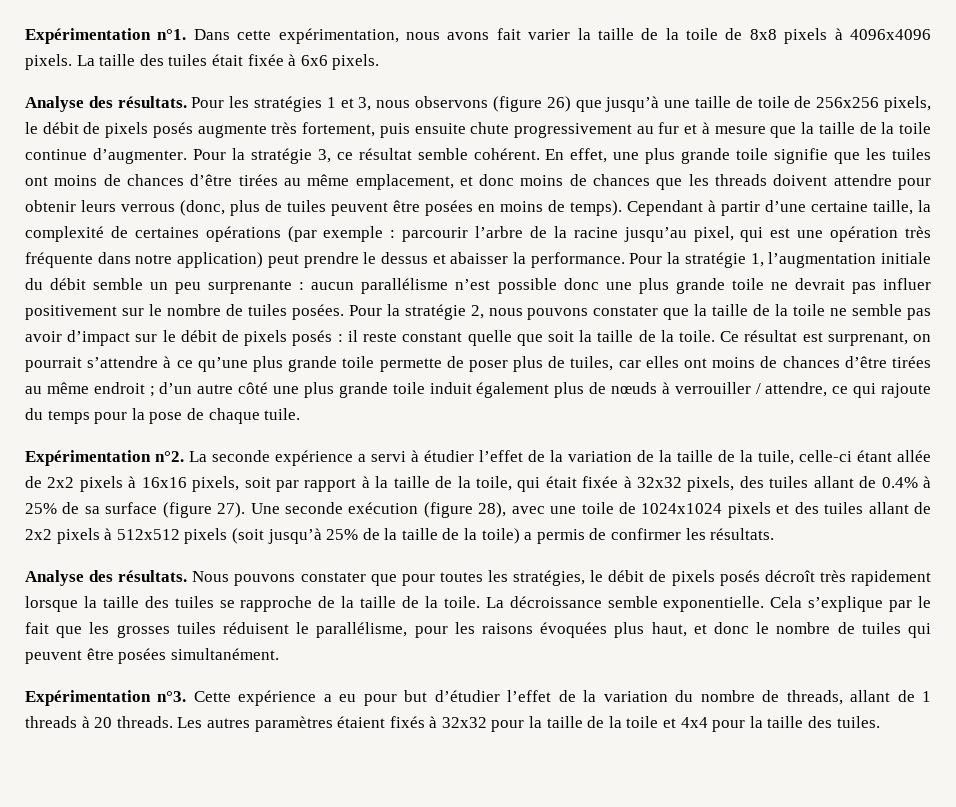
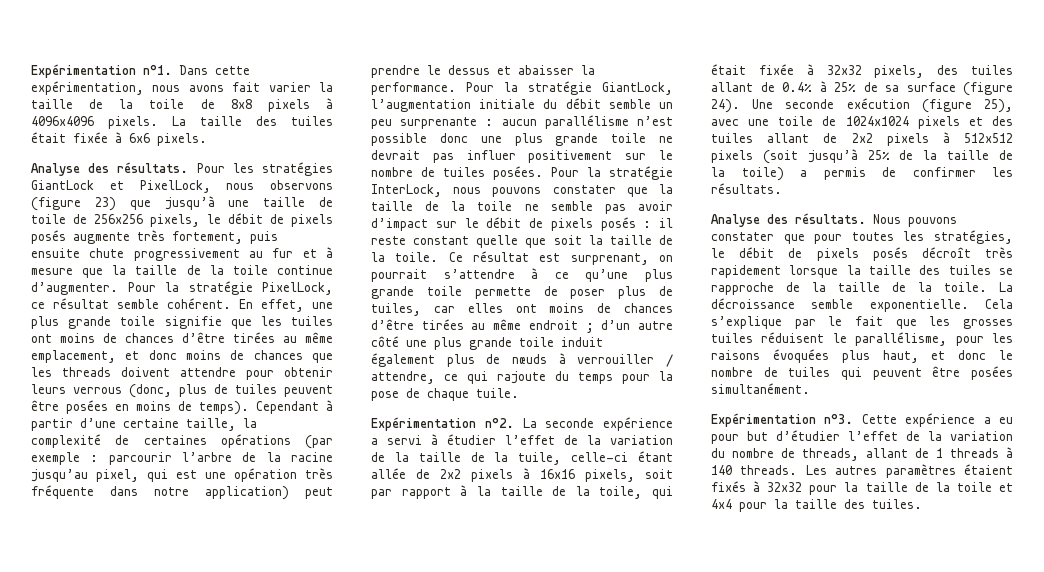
- Pour les stratégies 1 et 3, nous observons (figure 26) que jusqu’à une taille de toile de 256x256 pixels, le débit de pixels posés augmente très fortement, puis ensuite chute progressivement au fur et à mesure que la taille de la toile continue d’augmenter.
+ Pour les stratégies GiantLock et PixelLock, nous observons (figure 23) que jusqu’à une taille de toile de 256x256 pixels, le débit de pixels posés augmente très fortement, puis ensuite chute progressivement au fur et à mesure que la taille de la toile continue d’augmenter.
- Pour la stratégie 3, ce résultat semble cohérent.
+ Pour la stratégie PixelLock, ce résultat semble cohérent.
- Pour la stratégie 1, l’augmentation initiale du débit semble un peu surprenante : aucun parallélisme n’est possible donc une plus grande toile ne devrait pas influer positivement sur le nombre de tuiles posées.
+ Pour la stratégie GiantLock, l’augmentation initiale du débit semble un peu surprenante : aucun parallélisme n’est possible donc une plus grande toile ne devrait pas influer positivement sur le nombre de tuiles posées.
- Pour la stratégie 2, nous pouvons constater que la taille de la toile ne semble pas avoir d’impact sur le débit de pixels posés : il reste constant quelle que soit la taille de la toile.
+ Pour la stratégie InterLock, nous pouvons constater que la taille de la toile ne semble pas avoir d’impact sur le débit de pixels posés : il reste constant quelle que soit la taille de la toile.
- La seconde expérience a servi à étudier l’effet de la variation de la taille de la tuile, celle-ci étant allée de 2x2 pixels à 16x16 pixels, soit par rapport à la taille de la toile, qui était fixée à 32x32 pixels, des tuiles allant de 0.4% à 25% de sa surface (figure 27).
+ La seconde expérience a servi à étudier l’effet de la variation de la taille de la tuile, celle-ci étant allée de 2x2 pixels à 16x16 pixels, soit par rapport à la taille de la toile, qui était fixée à 32x32 pixels, des tuiles allant de 0.4% à 25% de sa surface (figure 24).
- Une seconde exécution (figure 28), avec une toile de 1024x1024 pixels et des tuiles allant de 2x2 pixels à 512x512 pixels (soit jusqu’à 25% de la taille de la toile) a permis de confirmer les résultats.
+ Une seconde exécution (figure 25), avec une toile de 1024x1024 pixels et des tuiles allant de 2x2 pixels à 512x512 pixels (soit jusqu’à 25% de la taille de la toile) a permis de confirmer les résultats.
- Cette expérience a eu pour but d’étudier l’effet de la variation du nombre de threads, allant de 1 threads à 20 threads.
+ Cette expérience a eu pour but d’étudier l’effet de la variation du nombre de threads, allant de 1 threads à 140 threads.

